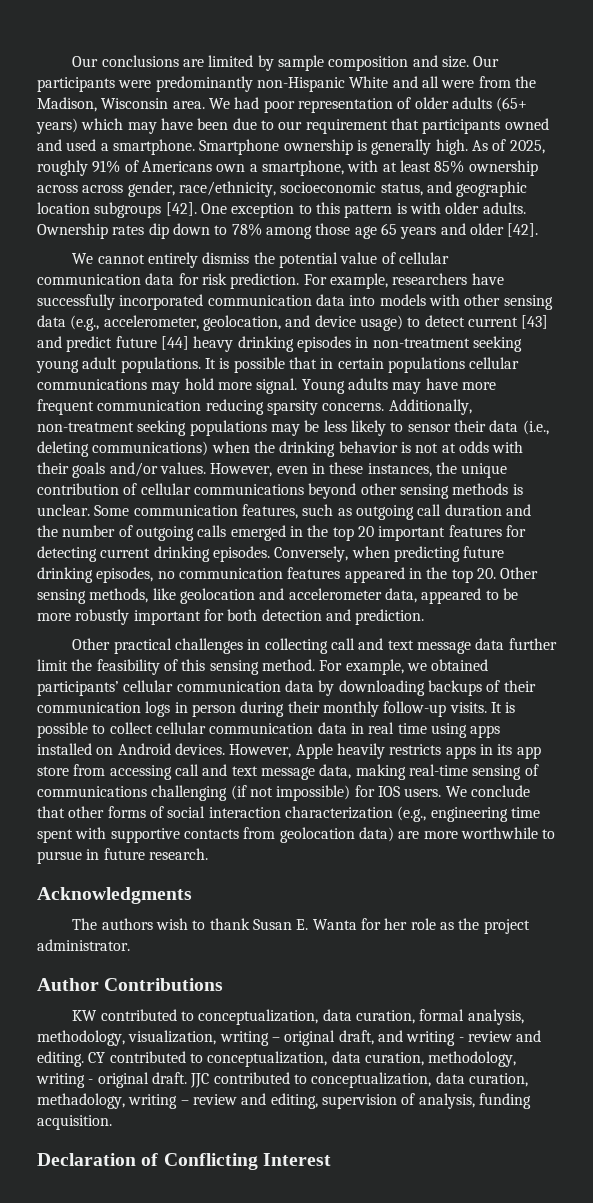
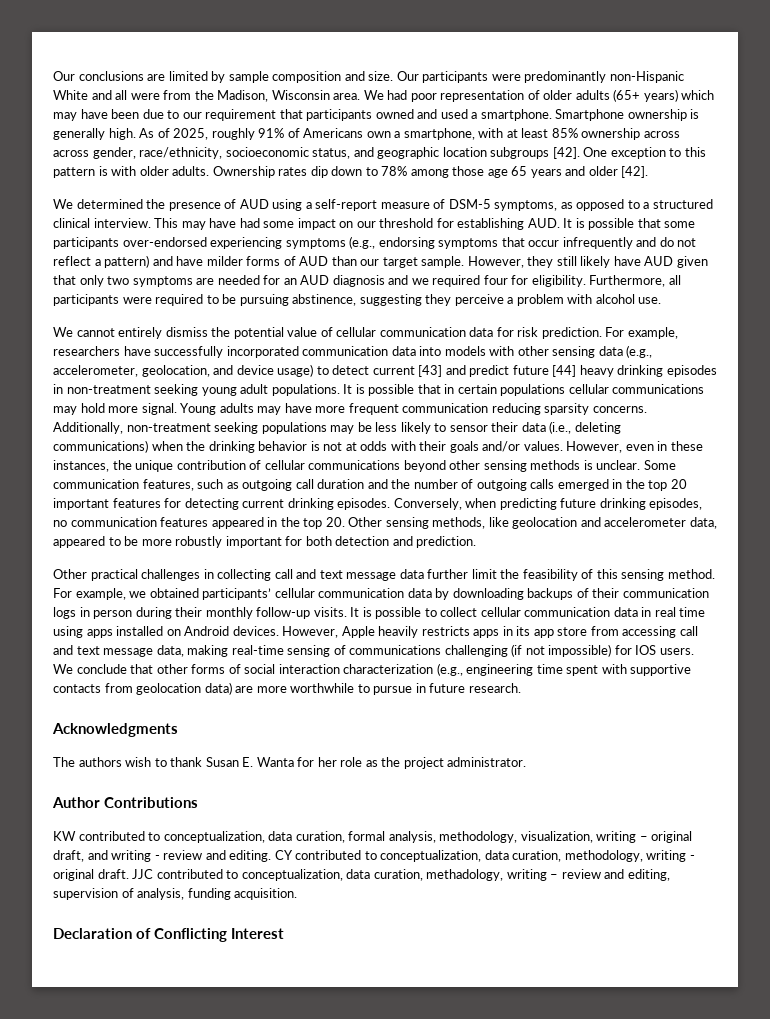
+ We determined the presence of AUD using a self-report measure of DSM-5 symptoms, as opposed to a structured clinical interview. This may have had some impact on our threshold for establishing AUD. It is possible that some participants over-endorsed experiencing symptoms (e.g., endorsing symptoms that occur infrequently and do not reflect a pattern) and have milder forms of AUD than our target sample. However, they still likely have AUD given that only two symptoms are needed for an AUD diagnosis and we required four for eligibility. Furthermore, all participants were required to be pursuing abstinence, suggesting they perceive a problem with alcohol use.

